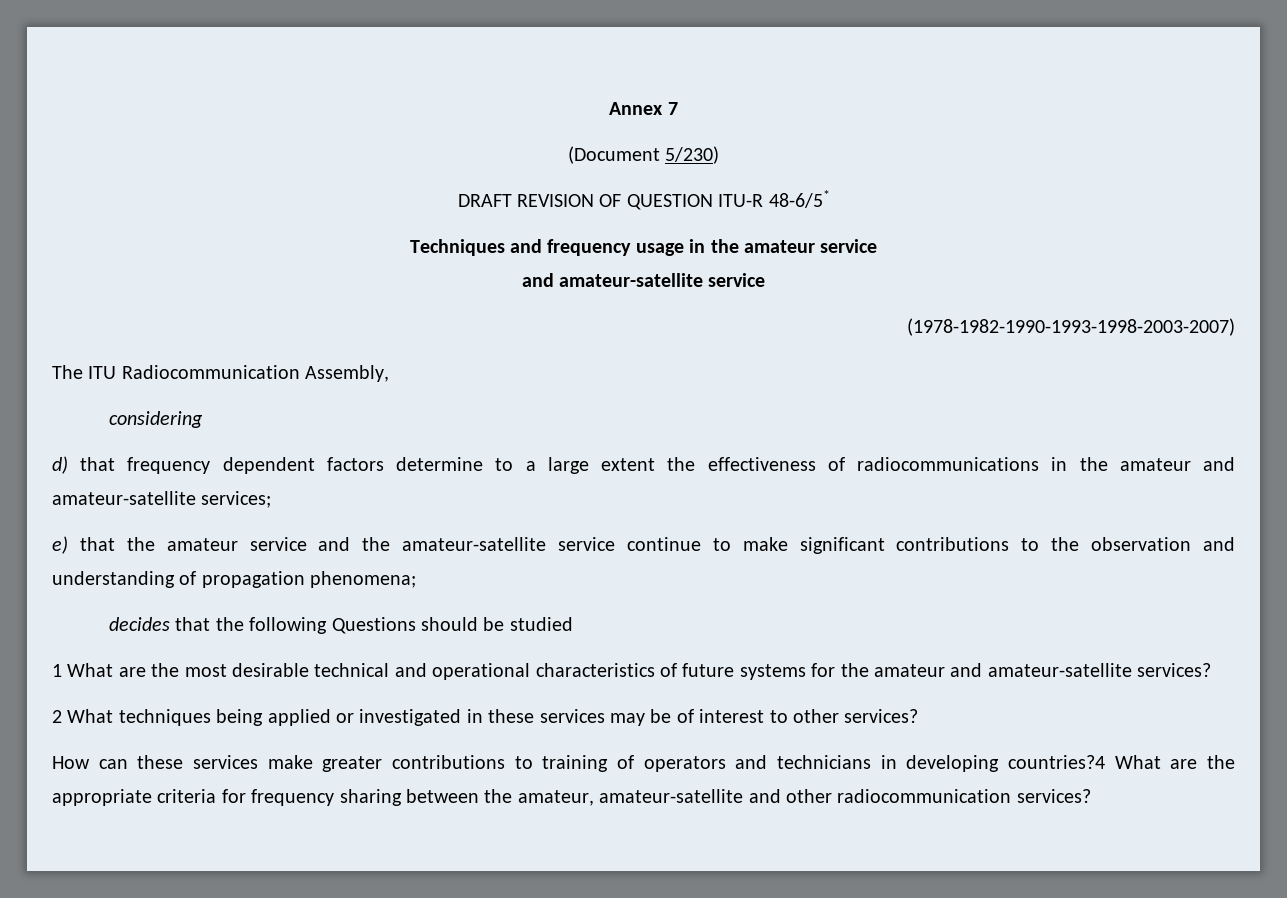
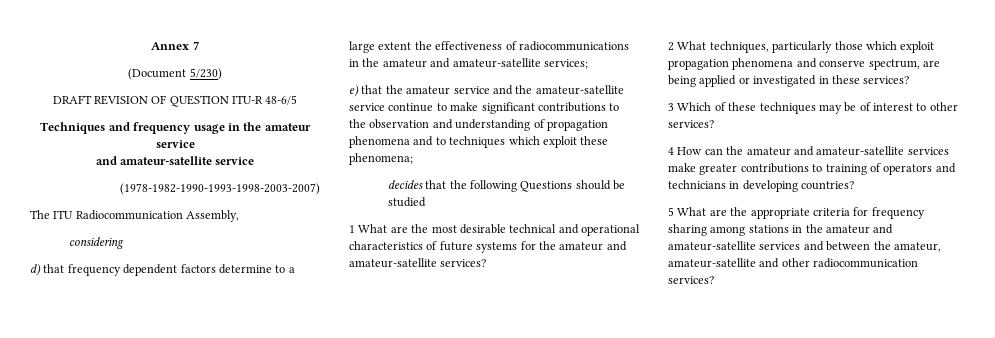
- DRAFT REVISION OF QUESTION ITU-R 48-6/5*
+ DRAFT REVISION OF QUESTION ITU-R 48-6/5
- e) that the amateur service and the amateur-satellite service continue to make significant contributions to the observation and understanding of propagation phenomena;
+ e) that the amateur service and the amateur-satellite service continue to make significant contributions to the observation and understanding of propagation phenomena and to techniques which exploit these phenomena;
- 2 What techniques being applied or investigated in these services may be of interest to other services?
+ 2 What techniques, particularly those which exploit propagation phenomena and conserve spectrum, are being applied or investigated in these services?
+ 3 Which of these techniques may be of interest to other services?
- How can these services make greater contributions to training of operators and technicians in developing countries?4 What are the appropriate criteria for frequency sharing between the amateur, amateur-satellite and other radiocommunication services?
+ 4 How can the amateur and amateur-satellite services make greater contributions to training of operators and technicians in developing countries?
+ 5 What are the appropriate criteria for frequency sharing among stations in the amateur and amateur-satellite services and between the amateur, amateur-satellite and other radiocommunication services?

